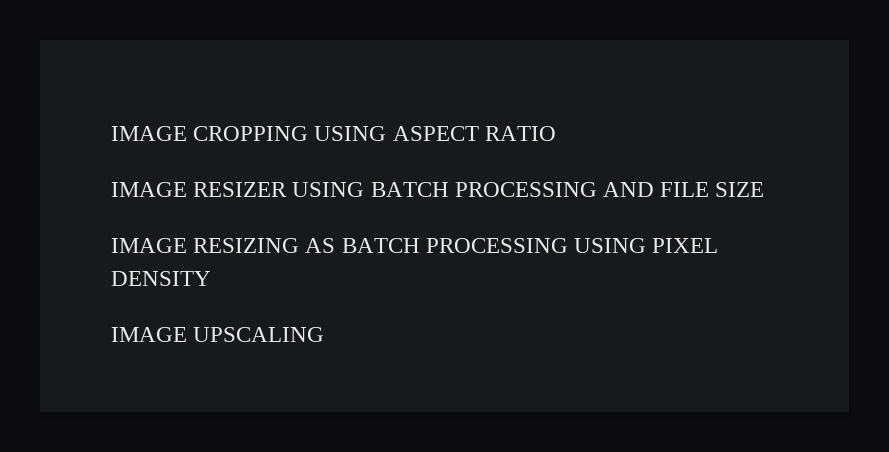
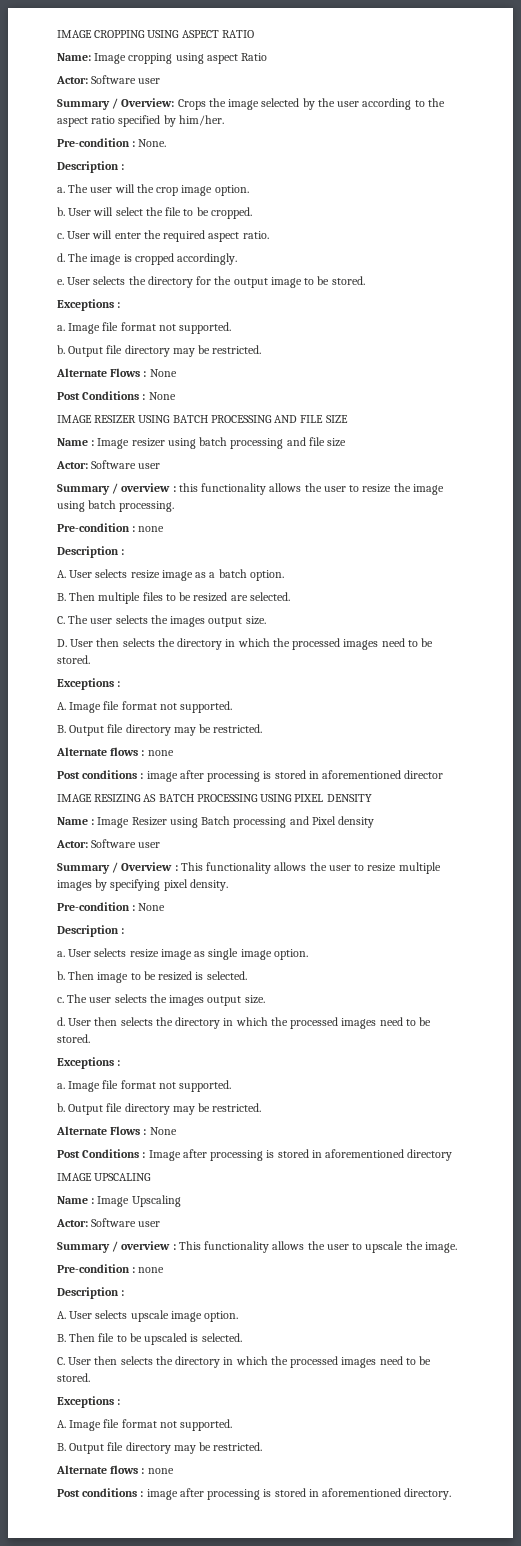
+ Name: Image cropping using aspect Ratio
+ Actor: Software user
+ Summary / Overview: Crops the image selected by the user according to the aspect ratio specified by him/her.
+ Pre-condition : None.
+ Description :
+ a. The user will the crop image option.
+ b. User will select the file to be cropped.
+ c. User will enter the required aspect ratio.
+ d. The image is cropped accordingly.
+ e. User selects the directory for the output image to be stored.
+ Exceptions :
+ a. Image file format not supported.
+ b. Output file directory may be restricted.
+ Alternate Flows : None
+ Post Conditions : None
+ Name : Image resizer using batch processing and file size
+ Actor: Software user
+ Summary / overview : this functionality allows the user to resize the image using batch processing.
+ Pre-condition : none
+ Description :
+ A. User selects resize image as a batch option.
+ B. Then multiple files to be resized are selected.
+ C. The user selects the images output size.
+ D. User then selects the directory in which the processed images need to be stored.
+ Exceptions :
+ A. Image file format not supported.
+ B. Output file directory may be restricted.
+ Alternate flows : none
+ Post conditions : image after processing is stored in aforementioned director
+ Name : Image Resizer using Batch processing and Pixel density
+ Actor: Software user
+ Summary / Overview : This functionality allows the user to resize multiple images by specifying pixel density.
+ Pre-condition : None
+ Description :
+ a. User selects resize image as single image option.
+ b. Then image to be resized is selected.
+ c. The user selects the images output size.
+ d. User then selects the directory in which the processed images need to be stored.
+ Exceptions :
+ a. Image file format not supported.
+ b. Output file directory may be restricted.
+ Alternate Flows : None
+ Post Conditions : Image after processing is stored in aforementioned directory
  IMAGE UPSCALING
+ Name : Image Upscaling
+ Actor: Software user
+ Summary / overview : This functionality allows the user to upscale the image.
+ Pre-condition : none
+ Description :
+ A. User selects upscale image option.
+ B. Then file to be upscaled is selected.
+ C. User then selects the directory in which the processed images need to be stored.
+ Exceptions :
+ A. Image file format not supported.
+ B. Output file directory may be restricted.
+ Alternate flows : none
+ Post conditions : image after processing is stored in aforementioned directory.

